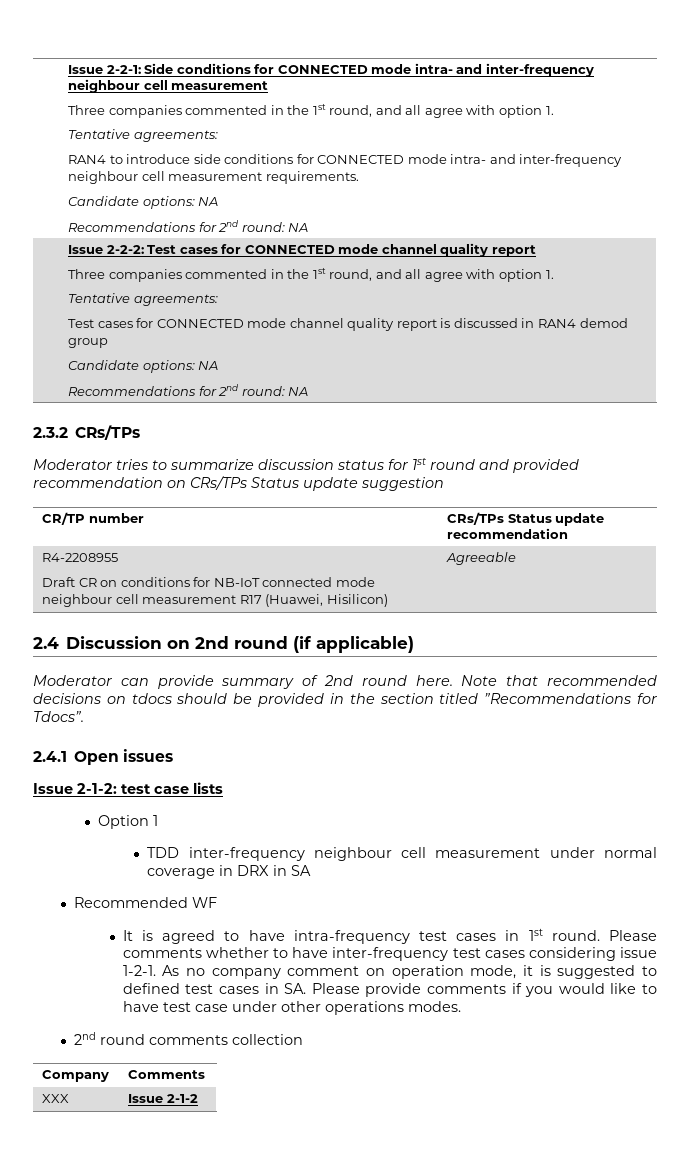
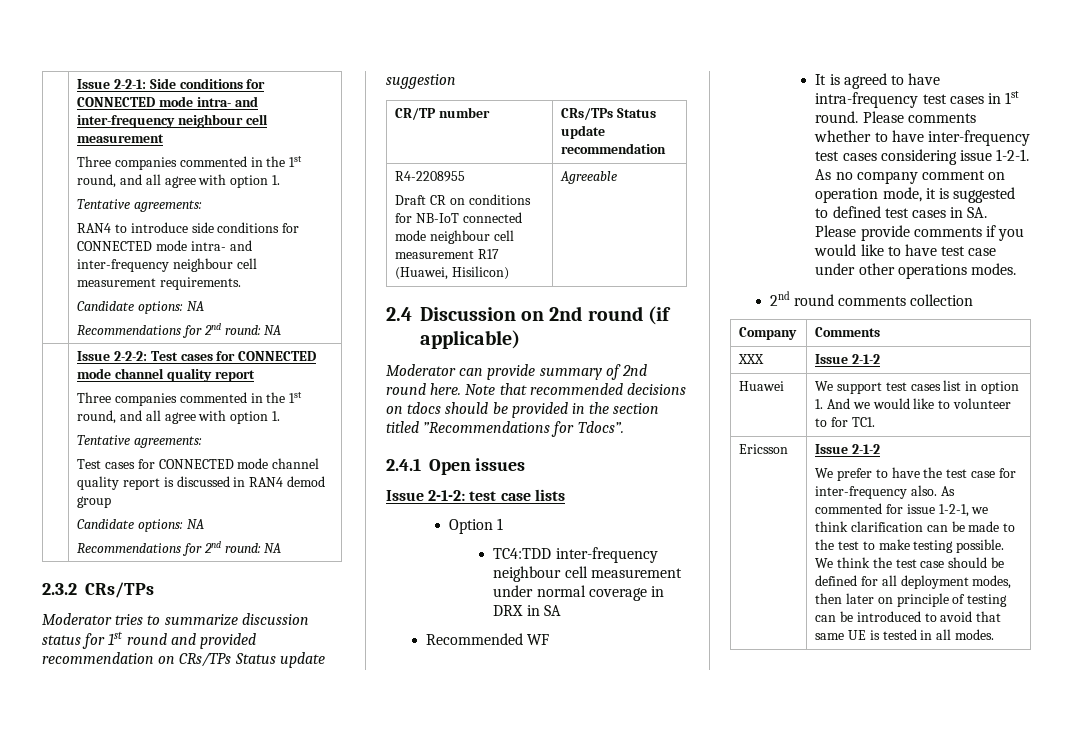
- TDD inter-frequency neighbour cell measurement under normal coverage in DRX in SA
+ TC4:TDD inter-frequency neighbour cell measurement under normal coverage in DRX in SA
+ Huawei | We support test cases list in option 1. And we would like to volunteer to for TC1.
+ Ericsson | Issue 2-1-2
+ We prefer to have the test case for inter-frequency also. As commented for issue 1-2-1, we think clarification can be made to the test to make testing possible. We think the test case should be defined for all deployment modes, then later on principle of testing can be introduced to avoid that same UE is tested in all modes.

